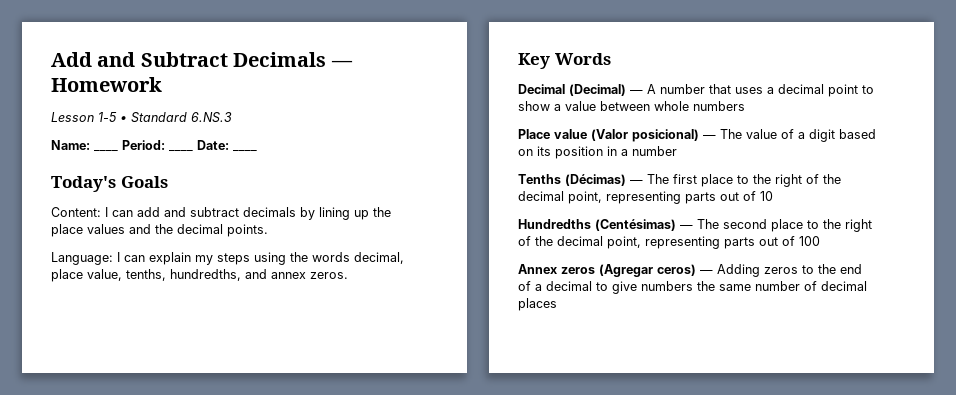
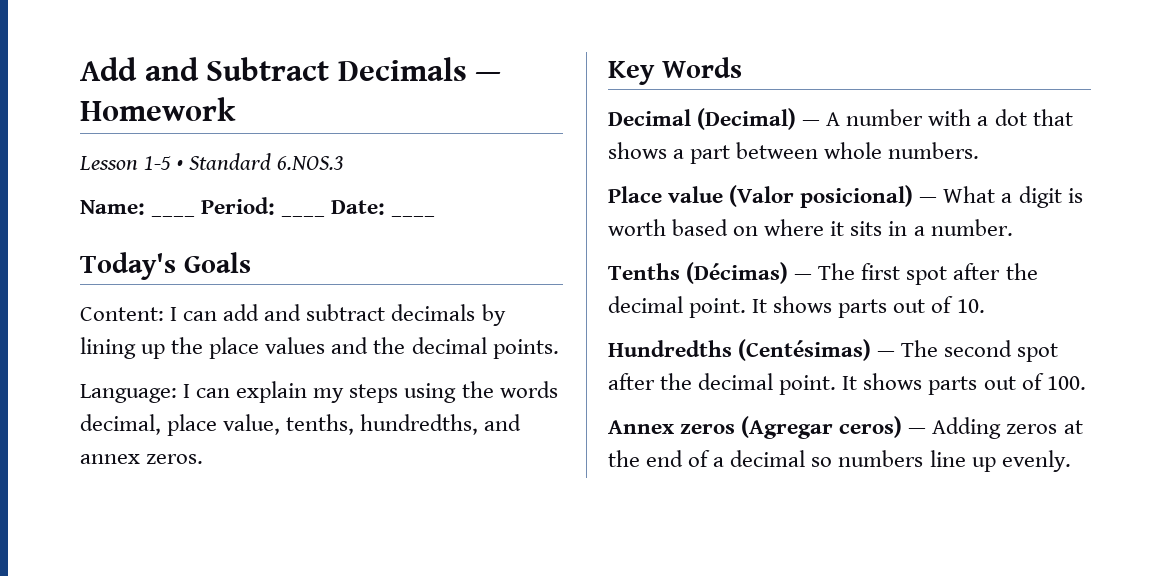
- Lesson 1-5 • Standard 6.NS.3
+ Lesson 1-5 • Standard 6.NOS.3
- Decimal (Decimal) — A number that uses a decimal point to show a value between whole numbers
+ Decimal (Decimal) — A number with a dot that shows a part between whole numbers.
- Place value (Valor posicional) — The value of a digit based on its position in a number
+ Place value (Valor posicional) — What a digit is worth based on where it sits in a number.
- Tenths (Décimas) — The first place to the right of the decimal point, representing parts out of 10
+ Tenths (Décimas) — The first spot after the decimal point. It shows parts out of 10.
- Hundredths (Centésimas) — The second place to the right of the decimal point, representing parts out of 100
+ Hundredths (Centésimas) — The second spot after the decimal point. It shows parts out of 100.
- Annex zeros (Agregar ceros) — Adding zeros to the end of a decimal to give numbers the same number of decimal places
+ Annex zeros (Agregar ceros) — Adding zeros at the end of a decimal so numbers line up evenly.

